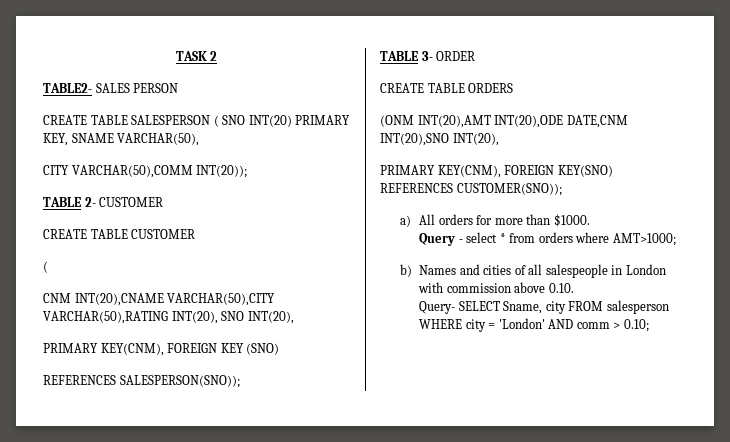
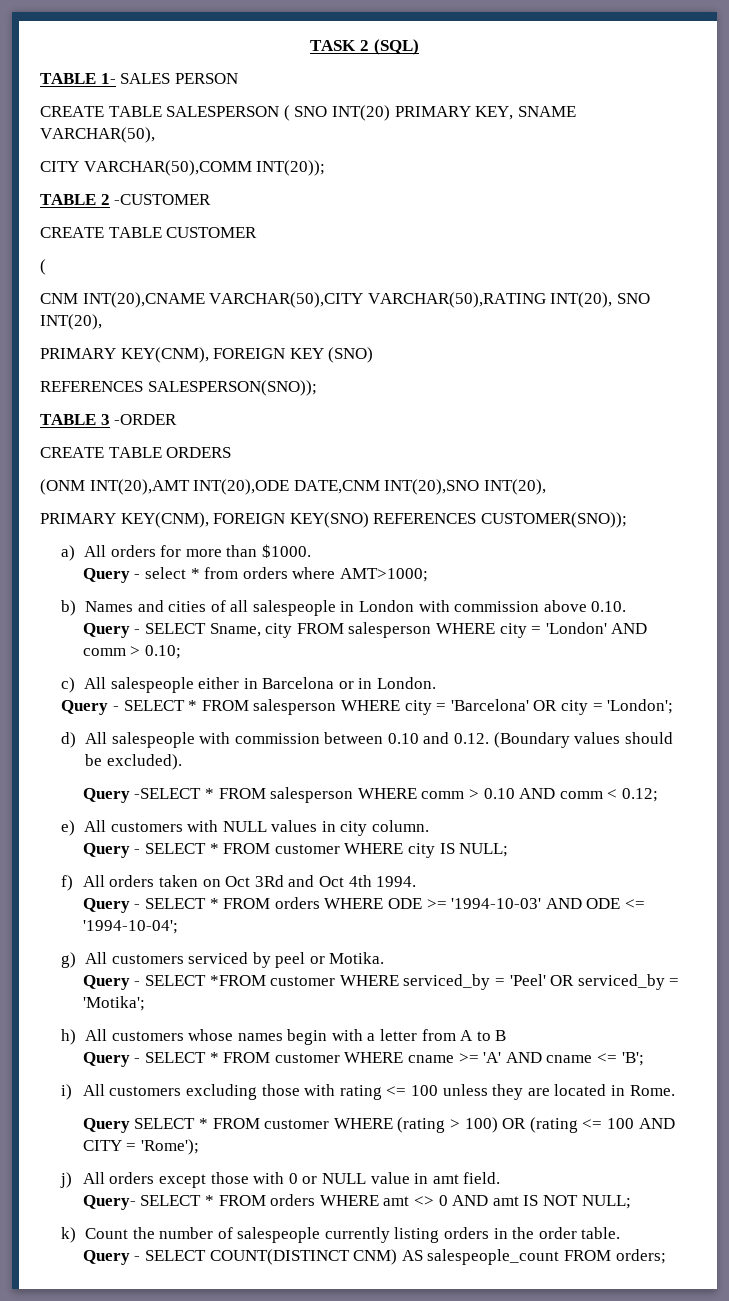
- TASK 2
- TABLE2- SALES PERSON
+ TASK 2 (SQL)
+ TABLE 1- SALES PERSON
- TABLE 2- CUSTOMER
+ TABLE 2 -CUSTOMER
- TABLE 3- ORDER
+ TABLE 3 -ORDER
- Query- SELECT Sname, city FROM salesperson WHERE city = 'London' AND comm > 0.10;
+ Query - SELECT Sname, city FROM salesperson WHERE city = 'London' AND comm > 0.10;
+ c) All salespeople either in Barcelona or in London.
+ Query - SELECT * FROM salesperson WHERE city = 'Barcelona' OR city = 'London';
+ d) All salespeople with commission between 0.10 and 0.12. (Boundary values should be excluded).
+ Query -SELECT * FROM salesperson WHERE comm > 0.10 AND comm < 0.12;
+ e) All customers with NULL values in city column.
+ Query - SELECT * FROM customer WHERE city IS NULL;
+ f) All orders taken on Oct 3Rd and Oct 4th 1994.
+ Query - SELECT * FROM orders WHERE ODE >= '1994-10-03' AND ODE <= '1994-10-04';
+ g) All customers serviced by peel or Motika.
+ Query - SELECT *FROM customer WHERE serviced_by = 'Peel' OR serviced_by = 'Motika';
+ h) All customers whose names begin with a letter from A to B
+ Query - SELECT * FROM customer WHERE cname >= 'A' AND cname <= 'B';
+ i) All customers excluding those with rating <= 100 unless they are located in Rome.
+ Query SELECT * FROM customer WHERE (rating > 100) OR (rating <= 100 AND CITY = 'Rome');
+ j) All orders except those with 0 or NULL value in amt field.
+ Query- SELECT * FROM orders WHERE amt <> 0 AND amt IS NOT NULL;
+ k) Count the number of salespeople currently listing orders in the order table.
+ Query - SELECT COUNT(DISTINCT CNM) AS salespeople_count FROM orders;

